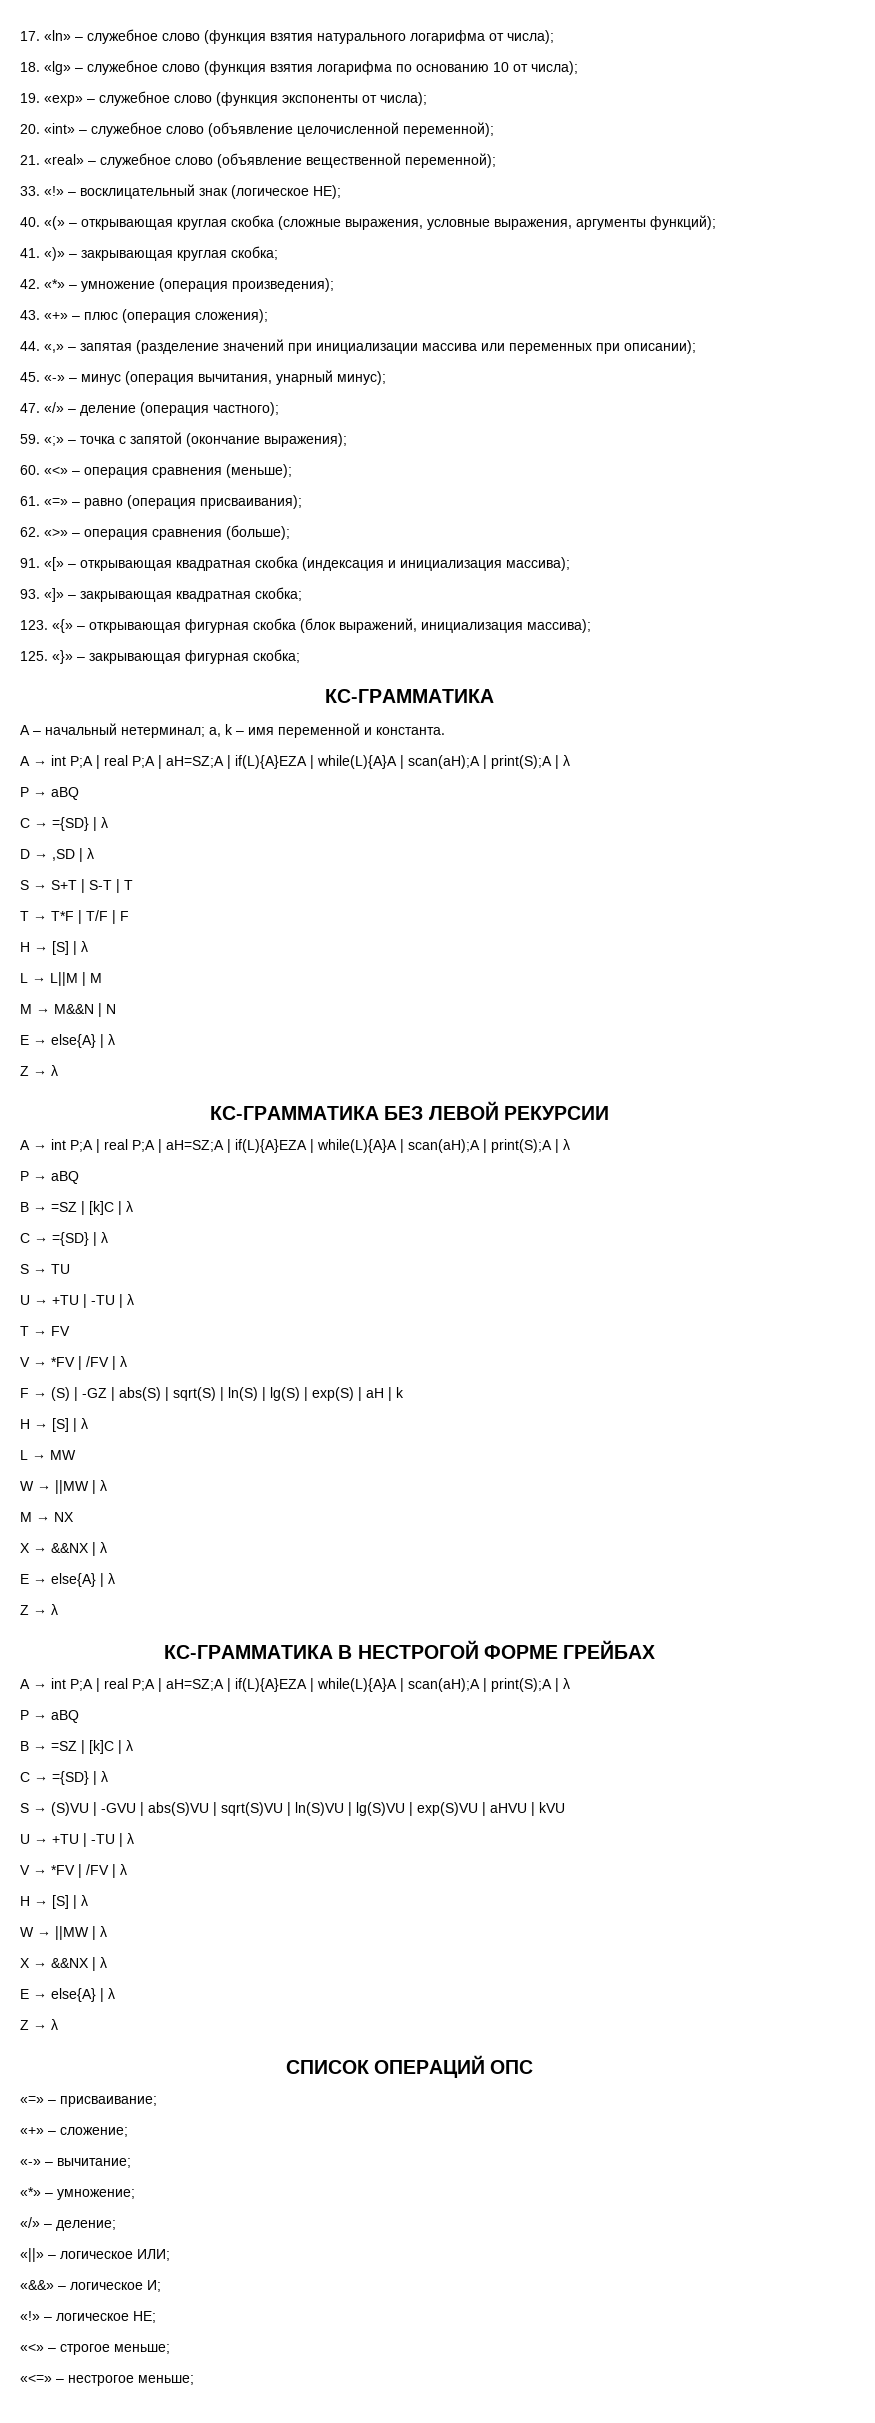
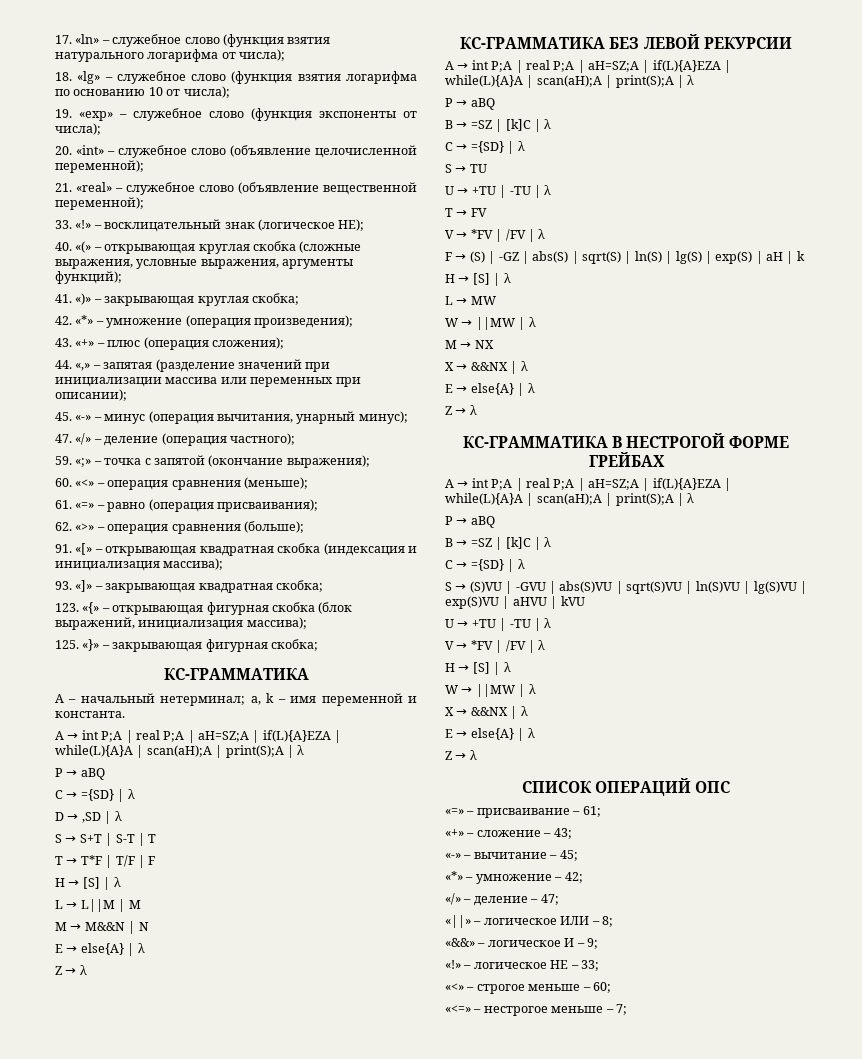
- «=» – присваивание;
- «+» – сложение;
- «-» – вычитание;
- «*» – умножение;
- «/» – деление;
+ «=» – присваивание – 61;
+ «+» – сложение – 43;
+ «-» – вычитание – 45;
+ «*» – умножение – 42;
+ «/» – деление – 47;
- «||» – логическое ИЛИ;
+ «||» – логическое ИЛИ – 8;
- «&&» – логическое И;
+ «&&» – логическое И – 9;
- – логическое НЕ;
+ – логическое НЕ – 33;
- «<» – строгое меньше;
+ «<» – строгое меньше – 60;
- «<=» – нестрогое меньше;
+ «<=» – нестрогое меньше – 7;

